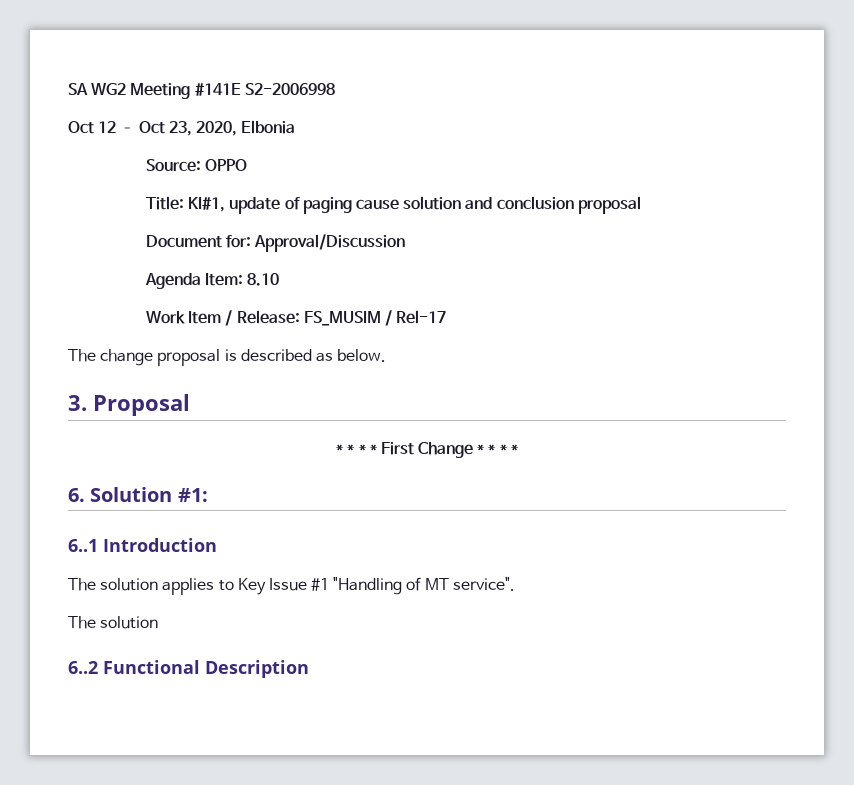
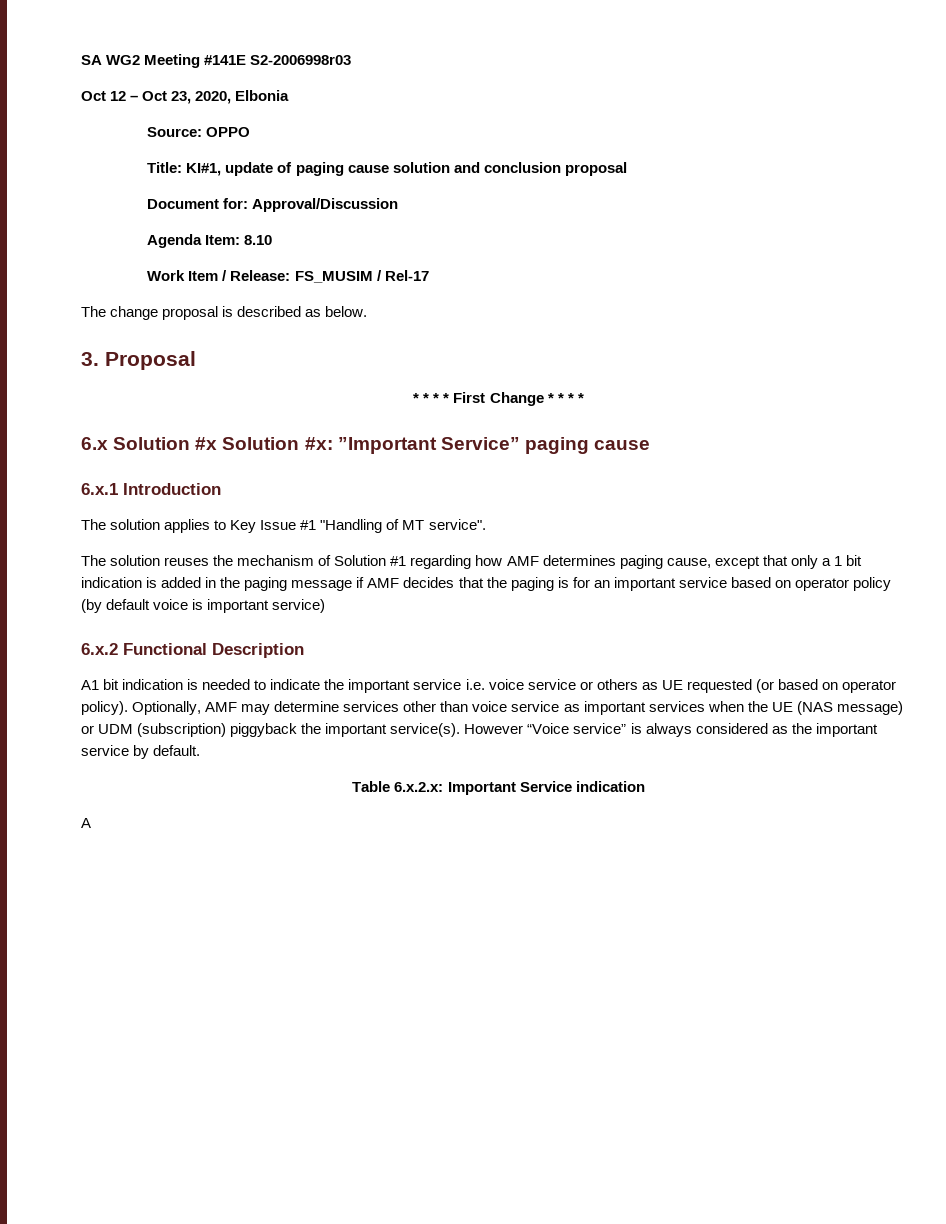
- SA WG2 Meeting #141E S2-2006998
+ SA WG2 Meeting #141E S2-2006998r03
- 6. Solution #1:
- 6..1 Introduction
+ 6.x Solution #x Solution #x: ”Important Service” paging cause
+ 6.x.1 Introduction
  The solution applies to Key Issue #1 "Handling of MT service".
- The solution
- 6..2 Functional Description
+ The solution reuses the mechanism of Solution #1 regarding how AMF determines paging cause, except that only a 1 bit indication is added in the paging message if AMF decides that the paging is for an important service based on operator policy (by default voice is important service)
+ 6.x.2 Functional Description
+ A1 bit indication is needed to indicate the important service i.e. voice service or others as UE requested (or based on operator policy). Optionally, AMF may determine services other than voice service as important services when the UE (NAS message) or UDM (subscription) piggyback the important service(s). However “Voice service” is always considered as the important service by default.
+ Table 6.x.2.x: Important Service indication
+ A

